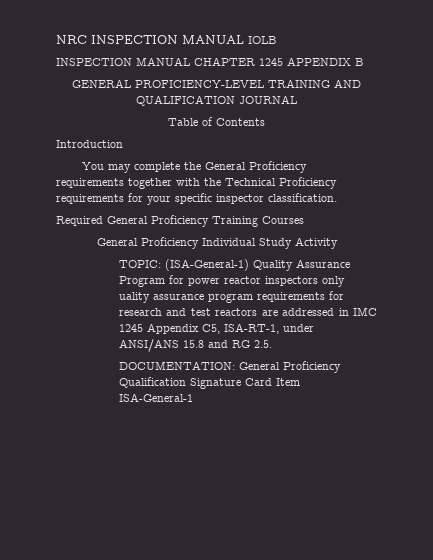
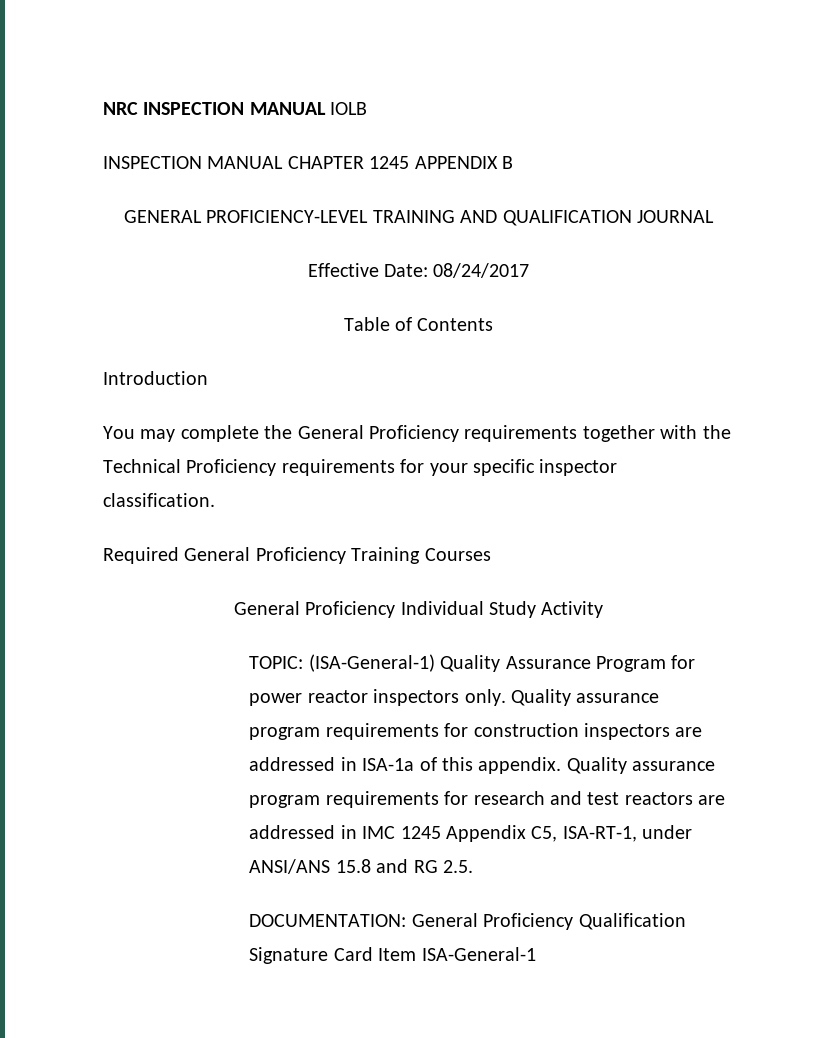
+ Effective Date: 08/24/2017
- TOPIC: (ISA-General-1) Quality Assurance Program for power reactor inspectors only uality assurance program requirements for research and test reactors are addressed in IMC 1245 Appendix C5, ISA-RT-1, under ANSI/ANS 15.8 and RG 2.5.
+ TOPIC: (ISA-General-1) Quality Assurance Program for power reactor inspectors only. Quality assurance program requirements for construction inspectors are addressed in ISA-1a of this appendix. Quality assurance program requirements for research and test reactors are addressed in IMC 1245 Appendix C5, ISA-RT-1, under ANSI/ANS 15.8 and RG 2.5.

